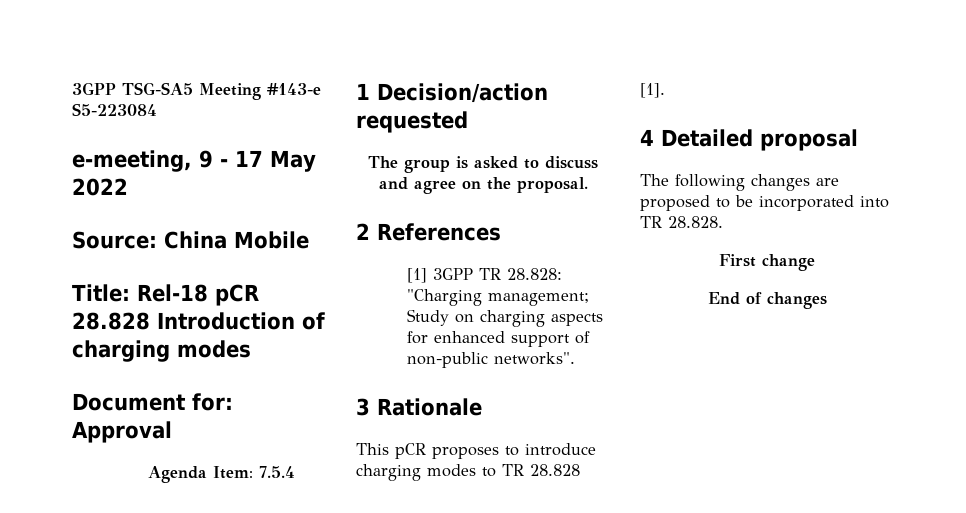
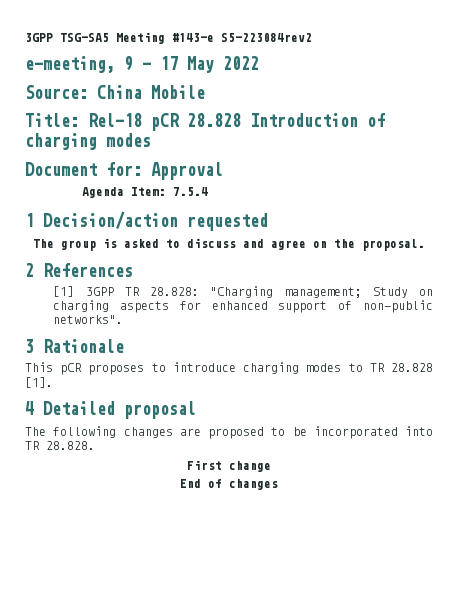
- 3GPP TSG-SA5 Meeting #143-e S5-223084
+ 3GPP TSG-SA5 Meeting #143-e S5-223084rev2

